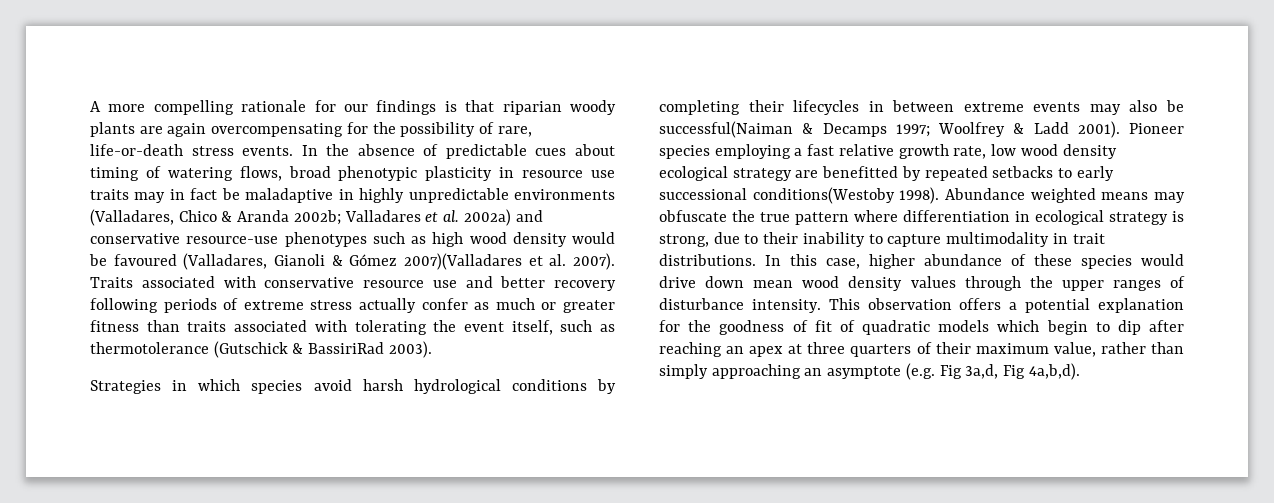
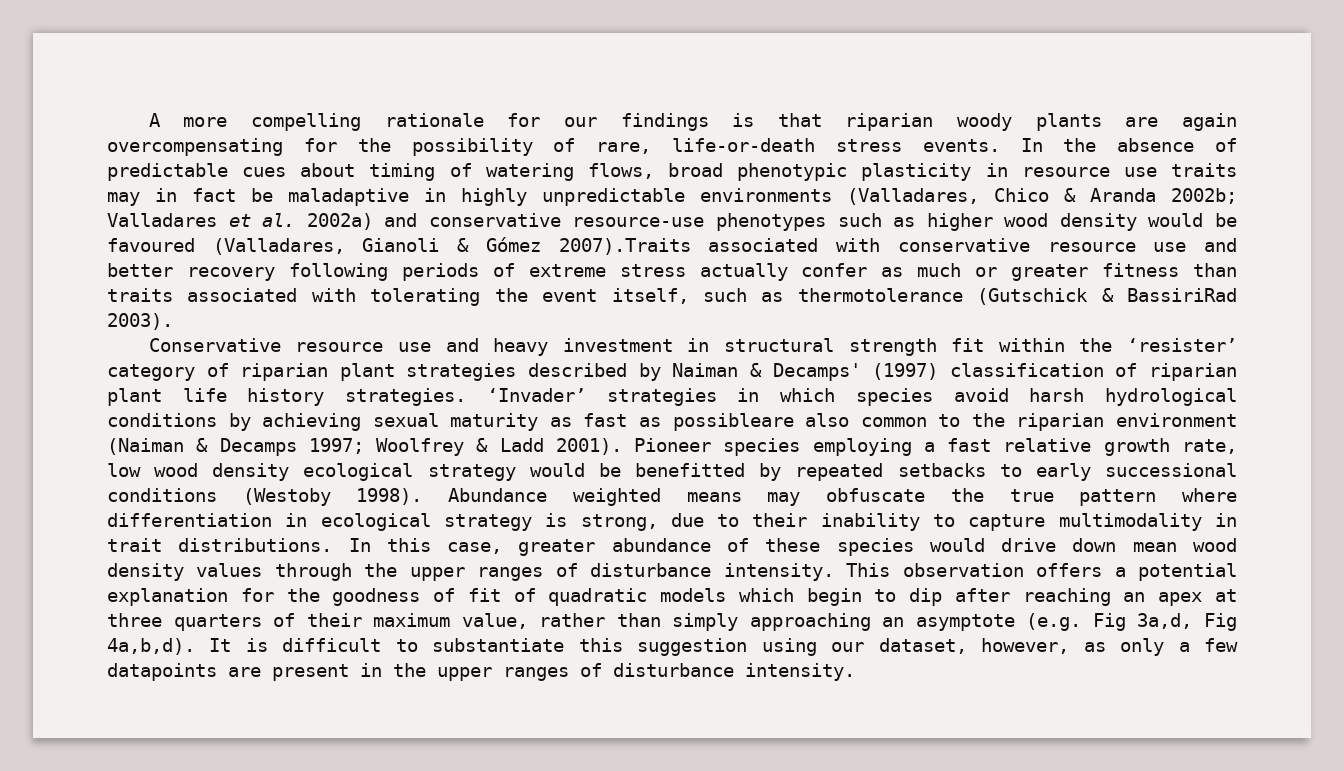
- Valladares et al. 2002a) and conservative resource-use phenotypes such as high wood density would be favoured (Valladares, Gianoli & Gómez 2007)(Valladares et al. 2007). Traits associated with conservative resource use and better recovery following periods of extreme stress actually confer as much or greater fitness than traits associated with tolerating the event itself, such as thermotolerance (Gutschick & BassiriRad 2003).
+ Valladares et al. 2002a) and conservative resource-use phenotypes such as higher wood density would be favoured (Valladares, Gianoli & Gómez 2007).Traits associated with conservative resource use and better recovery following periods of extreme stress actually confer as much or greater fitness than traits associated with tolerating the event itself, such as thermotolerance (Gutschick & BassiriRad 2003).
- Strategies in which species avoid harsh hydrological conditions by completing their lifecycles in between extreme events may also be successful(Naiman & Decamps 1997; Woolfrey & Ladd 2001).
+ Conservative resource use and heavy investment in structural strength fit within the ‘resister’ category of riparian plant strategies described by Naiman & Decamps' (1997) classification of riparian plant life history strategies. ‘Invader’ strategies in which species avoid harsh hydrological conditions by achieving sexual maturity as fast as possibleare also common to the riparian environment (Naiman & Decamps 1997; Woolfrey & Ladd 2001).
- Pioneer species employing a fast relative growth rate, low wood density ecological strategy are benefitted by repeated setbacks to early successional conditions(Westoby 1998).
+ Pioneer species employing a fast relative growth rate, low wood density ecological strategy would be benefitted by repeated setbacks to early successional conditions (Westoby 1998).
- In this case, higher abundance of these species would drive down mean wood density values through the upper ranges of disturbance intensity.
+ In this case, greater abundance of these species would drive down mean wood density values through the upper ranges of disturbance intensity.
+ It is difficult to substantiate this suggestion using our dataset, however, as only a few datapoints are present in the upper ranges of disturbance intensity.

